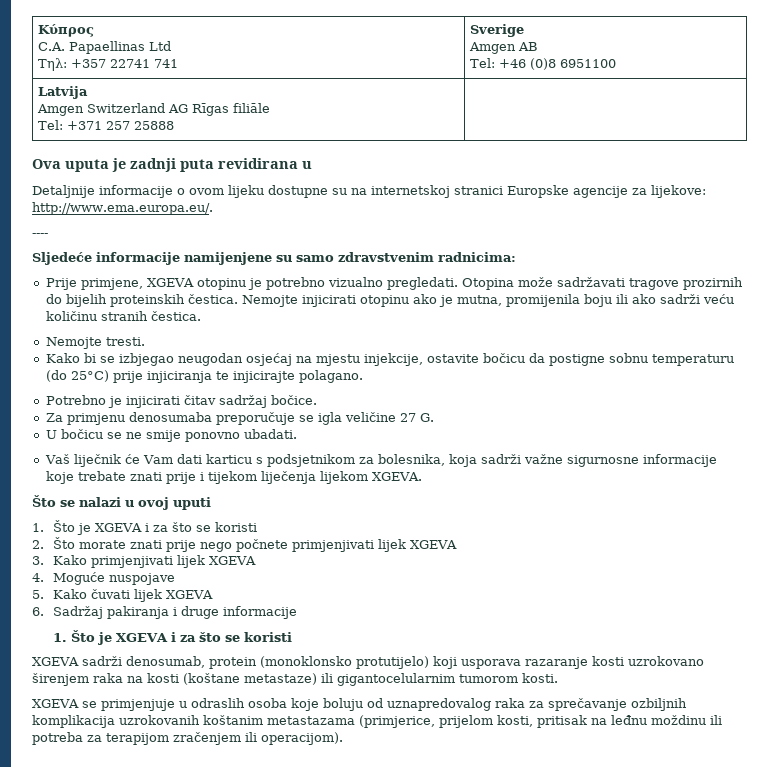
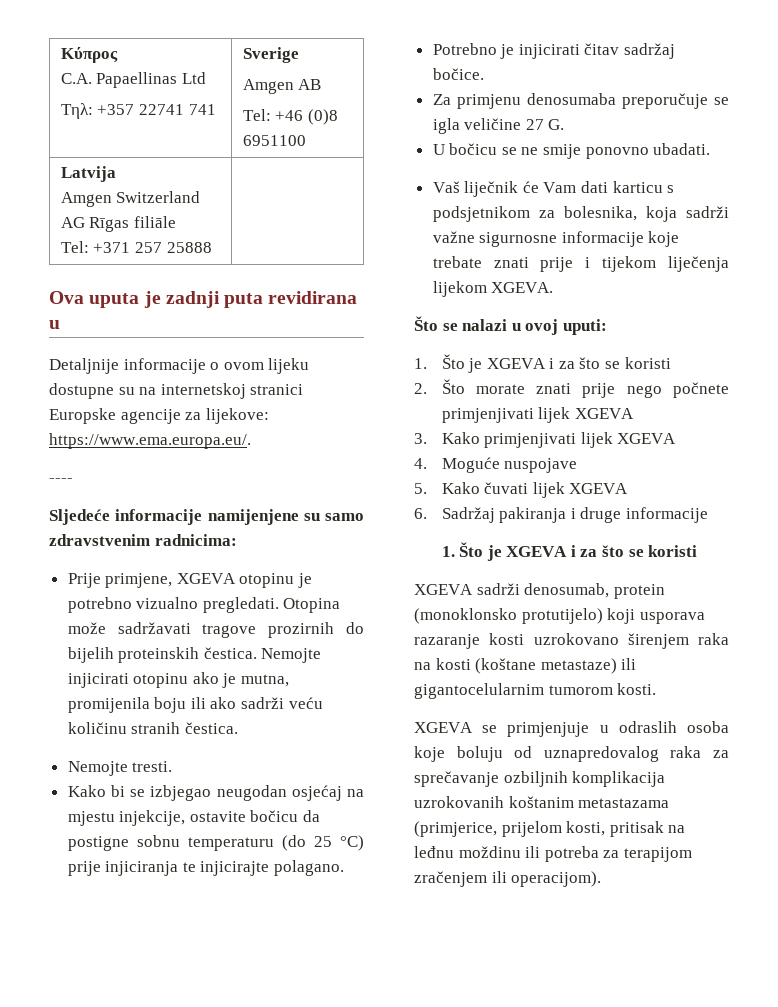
- Detaljnije informacije o ovom lijeku dostupne su na internetskoj stranici Europske agencije za lijekove: http://www.ema.europa.eu/.
+ Detaljnije informacije o ovom lijeku dostupne su na internetskoj stranici Europske agencije za lijekove: https://www.ema.europa.eu/.
- Kako bi se izbjegao neugodan osjećaj na mjestu injekcije, ostavite bočicu da postigne sobnu temperaturu (do 25°C) prije injiciranja te injicirajte polagano.
+ Kako bi se izbjegao neugodan osjećaj na mjestu injekcije, ostavite bočicu da postigne sobnu temperaturu (do 25 °C) prije injiciranja te injicirajte polagano.
- Što se nalazi u ovoj uputi
+ Što se nalazi u ovoj uputi:

